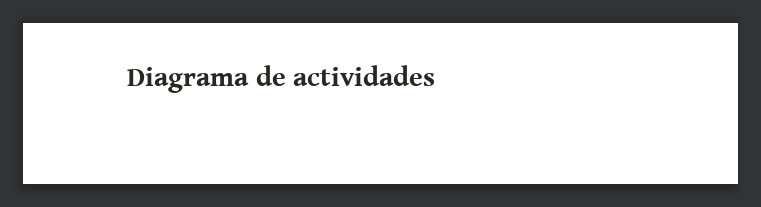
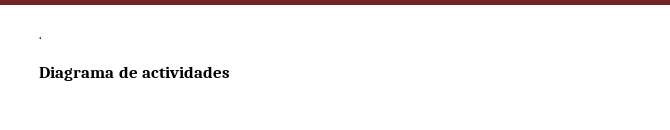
+ ‘

